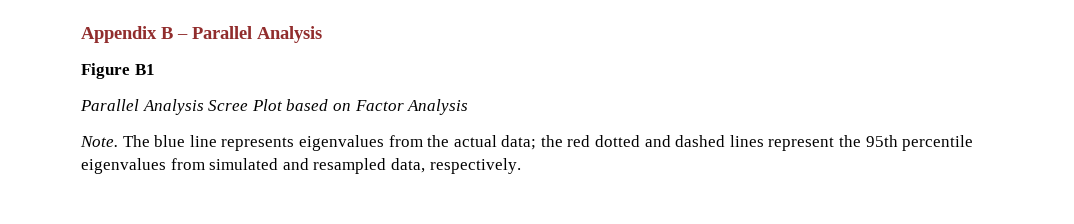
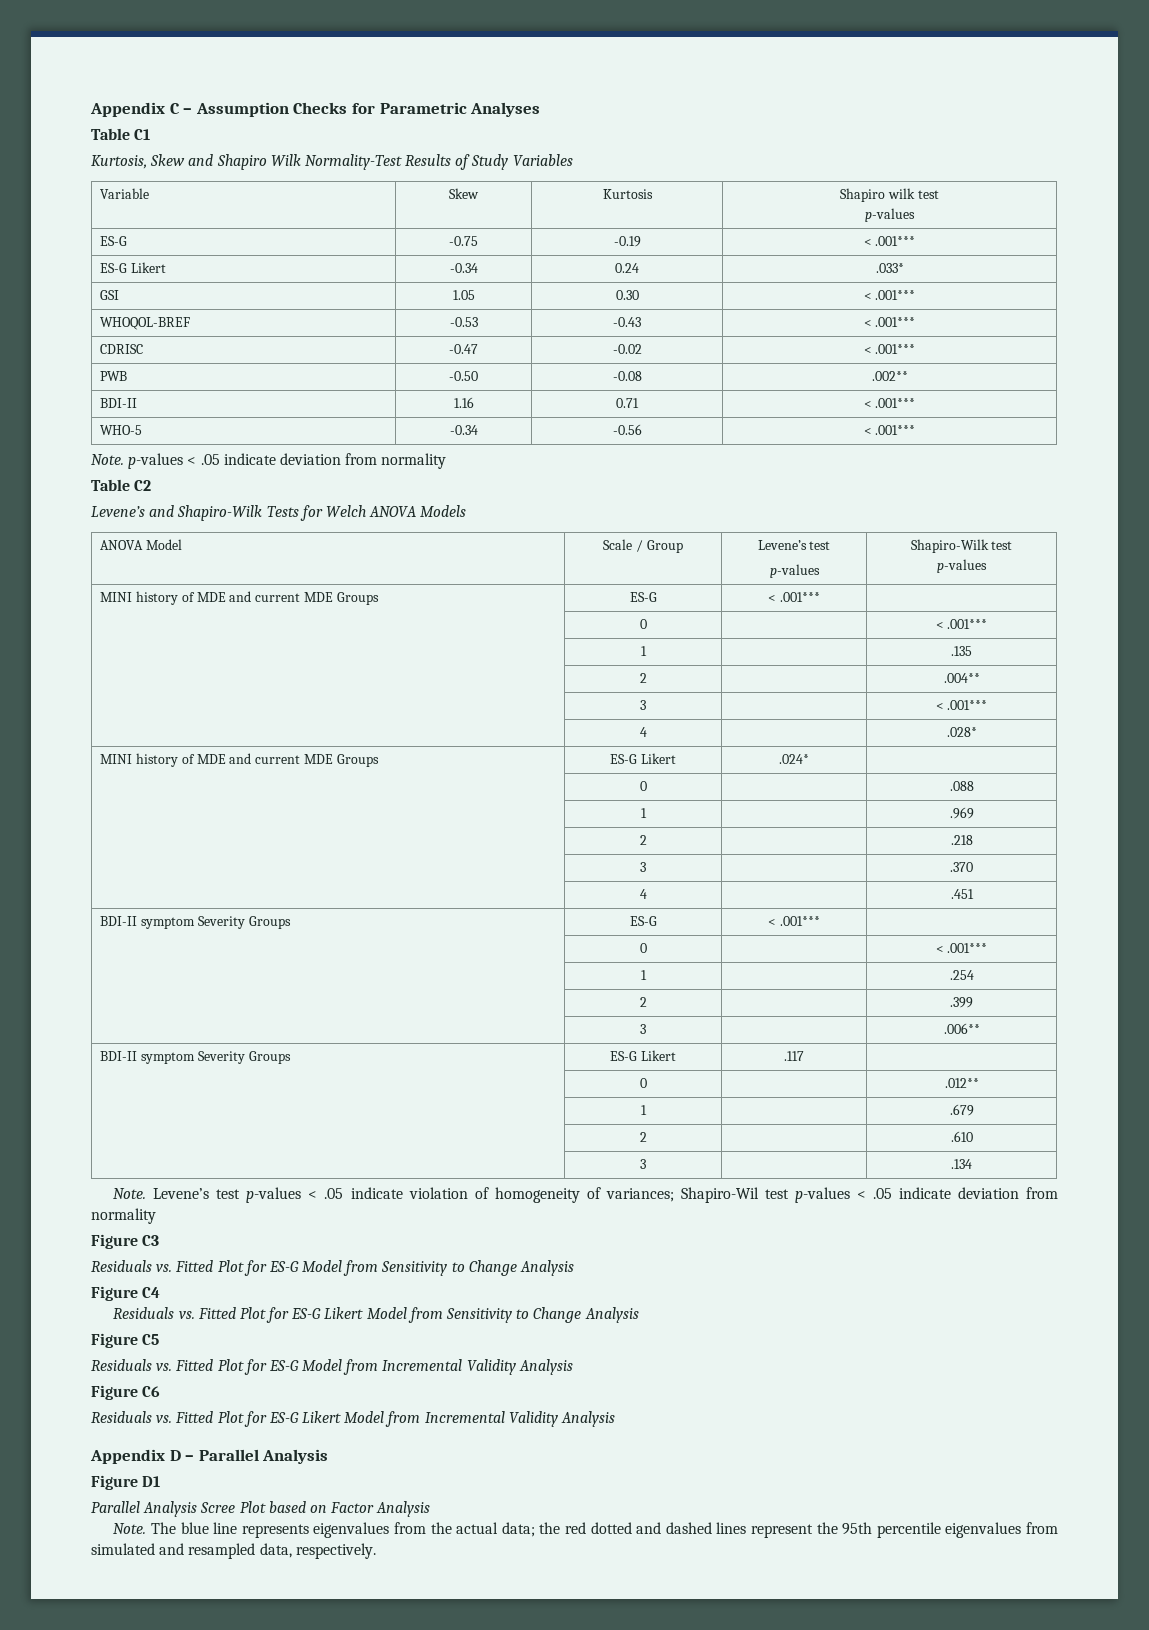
- Appendix B – Parallel Analysis
+ Appendix C – Assumption Checks for Parametric Analyses
+ Table C1
+ Kurtosis, Skew and Shapiro Wilk Normality-Test Results of Study Variables
+ Variable | Skew | Kurtosis | Shapiro wilk test
+ p-values
+ ES-G | -0.75 | -0.19 | < .001***
+ ES-G Likert | -0.34 | 0.24 | .033*
+ GSI | 1.05 | 0.30 | < .001***
+ WHOQOL-BREF | -0.53 | -0.43 | < .001***
+ CDRISC | -0.47 | -0.02 | < .001***
+ PWB | -0.50 | -0.08 | .002**
+ BDI-II | 1.16 | 0.71 | < .001***
+ WHO-5 | -0.34 | -0.56 | < .001***
+ Note. p-values < .05 indicate deviation from normality
+ Table C2
+ Levene’s and Shapiro-Wilk Tests for Welch ANOVA Models
+ ANOVA Model | Scale / Group | Levene’s test
+ p-values | Shapiro-Wilk test
+ p-values
+ MINI history of MDE and current MDE Groups | ES-G | < .001*** |
+ | 0 | | < .001***
+ | 1 | | .135
+ | 2 | | .004**
+ | 3 | | < .001***
+ | 4 | | .028*
+ MINI history of MDE and current MDE Groups | ES-G Likert | .024* |
+ | 0 | | .088
+ | 1 | | .969
+ | 2 | | .218
+ | 3 | | .370
+ | 4 | | .451
+ BDI-II symptom Severity Groups | ES-G | < .001*** |
+ | 0 | | < .001***
+ | 1 | | .254
+ | 2 | | .399
+ | 3 | | .006**
+ BDI-II symptom Severity Groups | ES-G Likert | .117 |
+ | 0 | | .012**
+ | 1 | | .679
+ | 2 | | .610
+ | 3 | | .134
+ Note. Levene’s test p-values < .05 indicate violation of homogeneity of variances; Shapiro-Wil test p-values < .05 indicate deviation from normality
+ Figure C3
+ Residuals vs. Fitted Plot for ES-G Model from Sensitivity to Change Analysis
+ Figure C4
+ Residuals vs. Fitted Plot for ES-G Likert Model from Sensitivity to Change Analysis
+ Figure C5
+ Residuals vs. Fitted Plot for ES-G Model from Incremental Validity Analysis
+ Figure C6
+ Residuals vs. Fitted Plot for ES-G Likert Model from Incremental Validity Analysis
+ Appendix D – Parallel Analysis
- Figure B1
+ Figure D1

